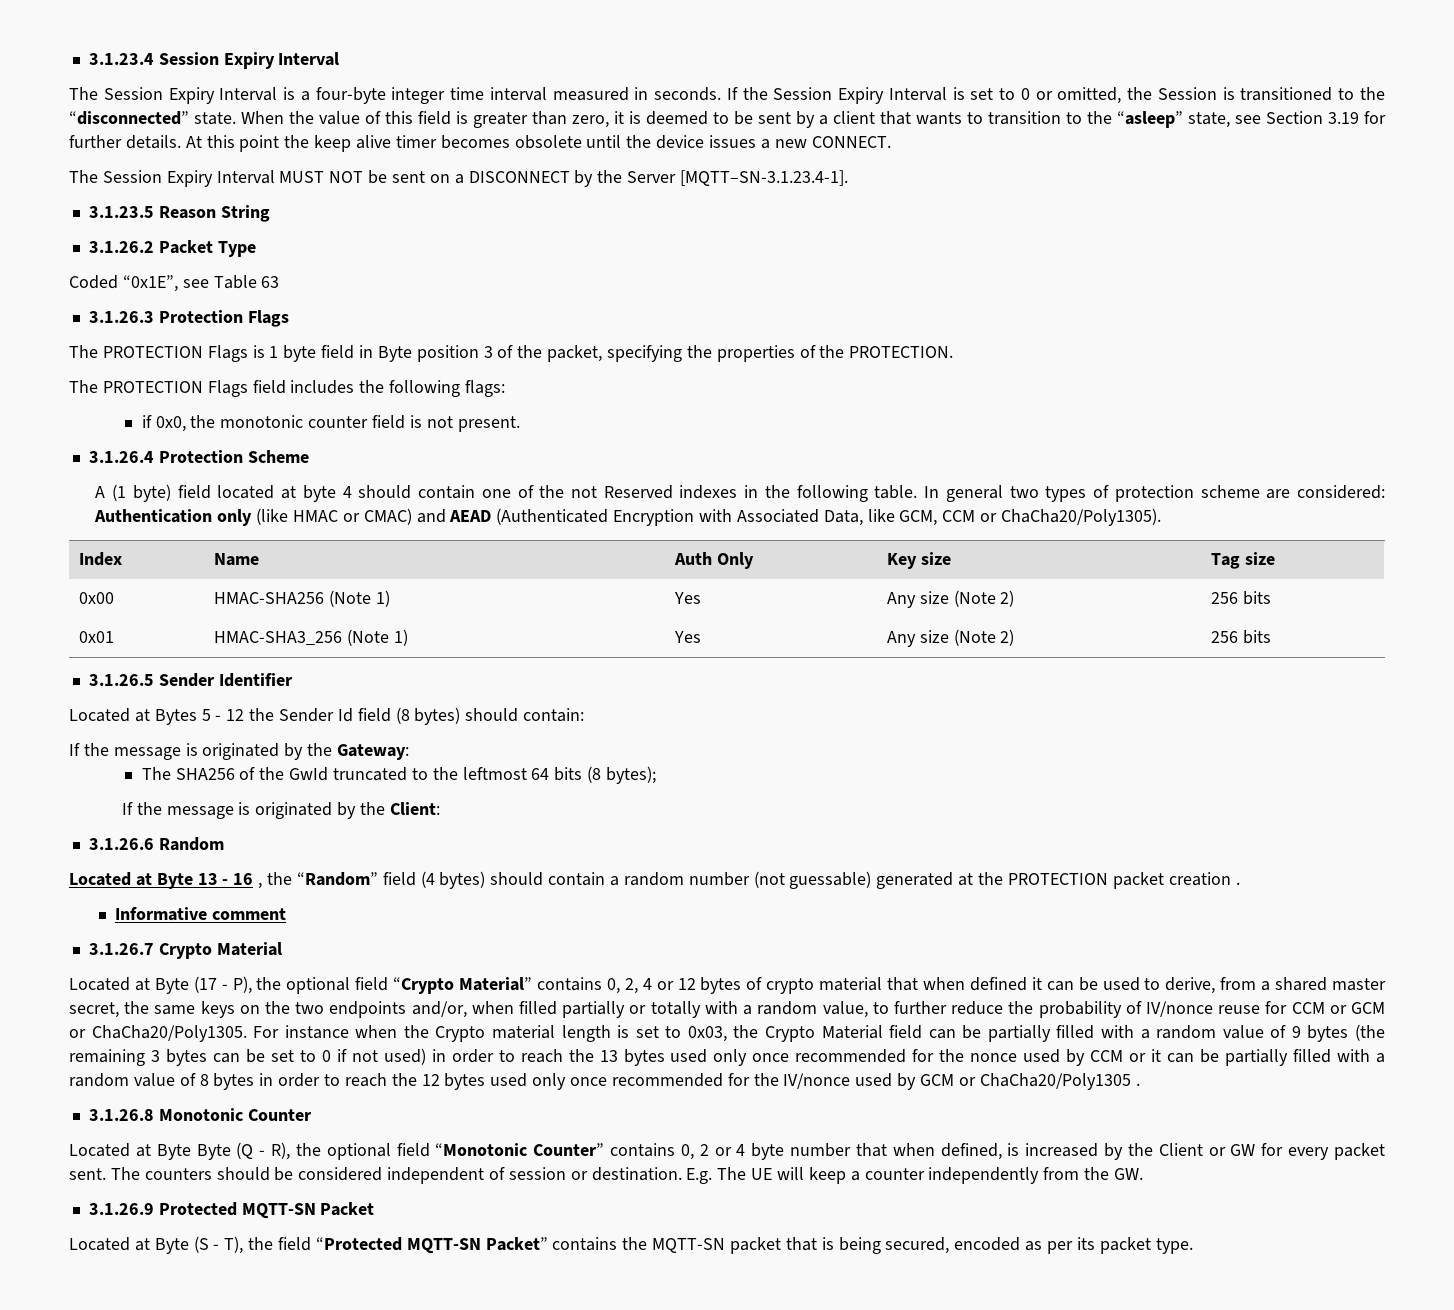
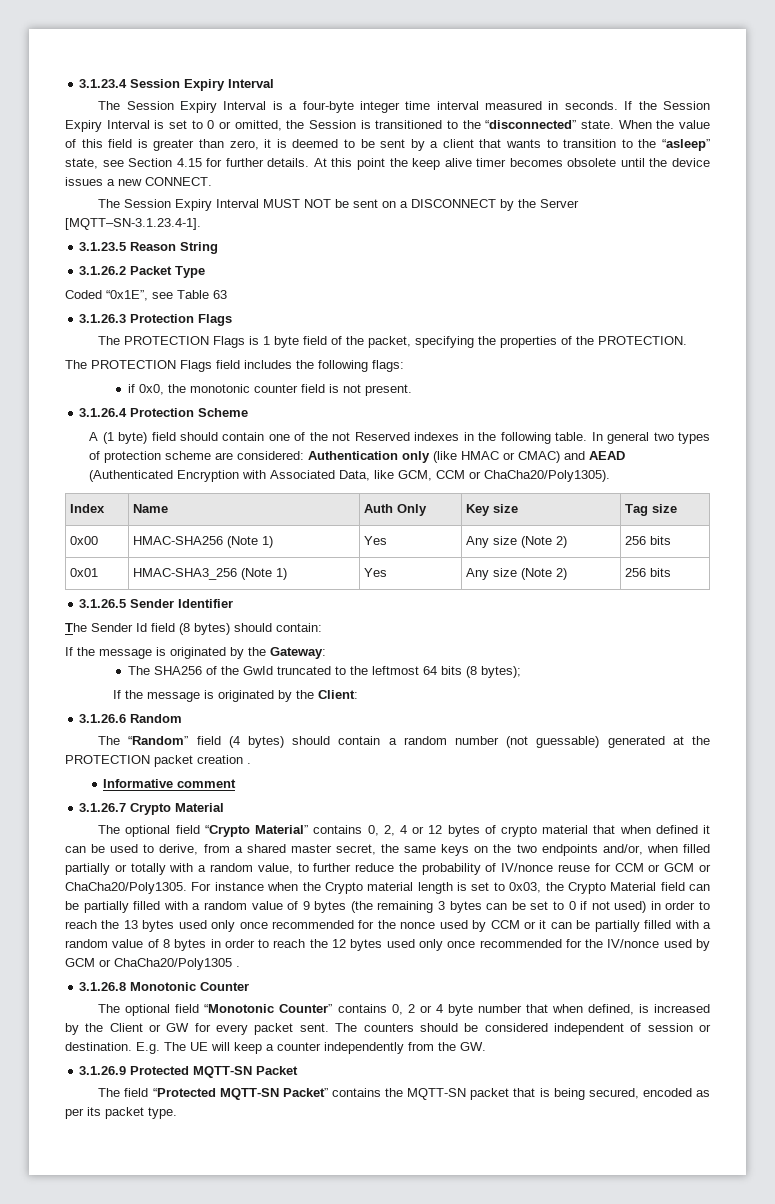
- When the value of this field is greater than zero, it is deemed to be sent by a client that wants to transition to the “asleep” state, see Section 3.19 for further details.
+ When the value of this field is greater than zero, it is deemed to be sent by a client that wants to transition to the “asleep” state, see Section 4.15 for further details.
- The PROTECTION Flags is 1 byte field in Byte position 3 of the packet, specifying the properties of the PROTECTION.
+ The PROTECTION Flags is 1 byte field of the packet, specifying the properties of the PROTECTION.
- A (1 byte) field located at byte 4 should contain one of the not Reserved indexes in the following table.
+ A (1 byte) field should contain one of the not Reserved indexes in the following table.
- Located at Bytes 5 - 12 the Sender Id field (8 bytes) should contain:
+ The Sender Id field (8 bytes) should contain:
- Located at Byte 13 - 16 , the “Random” field (4 bytes) should contain a random number (not guessable) generated at the PROTECTION packet creation .
+ The “Random” field (4 bytes) should contain a random number (not guessable) generated at the PROTECTION packet creation .
- Located at Byte (17 - P), the optional field “Crypto Material” contains 0, 2, 4 or 12 bytes of crypto material that when defined it can be used to derive, from a shared master secret, the same keys on the two endpoints and/or, when filled partially or totally with a random value, to further reduce the probability of IV/nonce reuse for CCM or GCM or ChaCha20/Poly1305.
+ The optional field “Crypto Material” contains 0, 2, 4 or 12 bytes of crypto material that when defined it can be used to derive, from a shared master secret, the same keys on the two endpoints and/or, when filled partially or totally with a random value, to further reduce the probability of IV/nonce reuse for CCM or GCM or ChaCha20/Poly1305.
- Located at Byte Byte (Q - R), the optional field “Monotonic Counter” contains 0, 2 or 4 byte number that when defined, is increased by the Client or GW for every packet sent.
+ The optional field “Monotonic Counter” contains 0, 2 or 4 byte number that when defined, is increased by the Client or GW for every packet sent.
- Located at Byte (S - T), the field “Protected MQTT-SN Packet” contains the MQTT-SN packet that is being secured, encoded as per its packet type.
+ The field “Protected MQTT-SN Packet” contains the MQTT-SN packet that is being secured, encoded as per its packet type.

